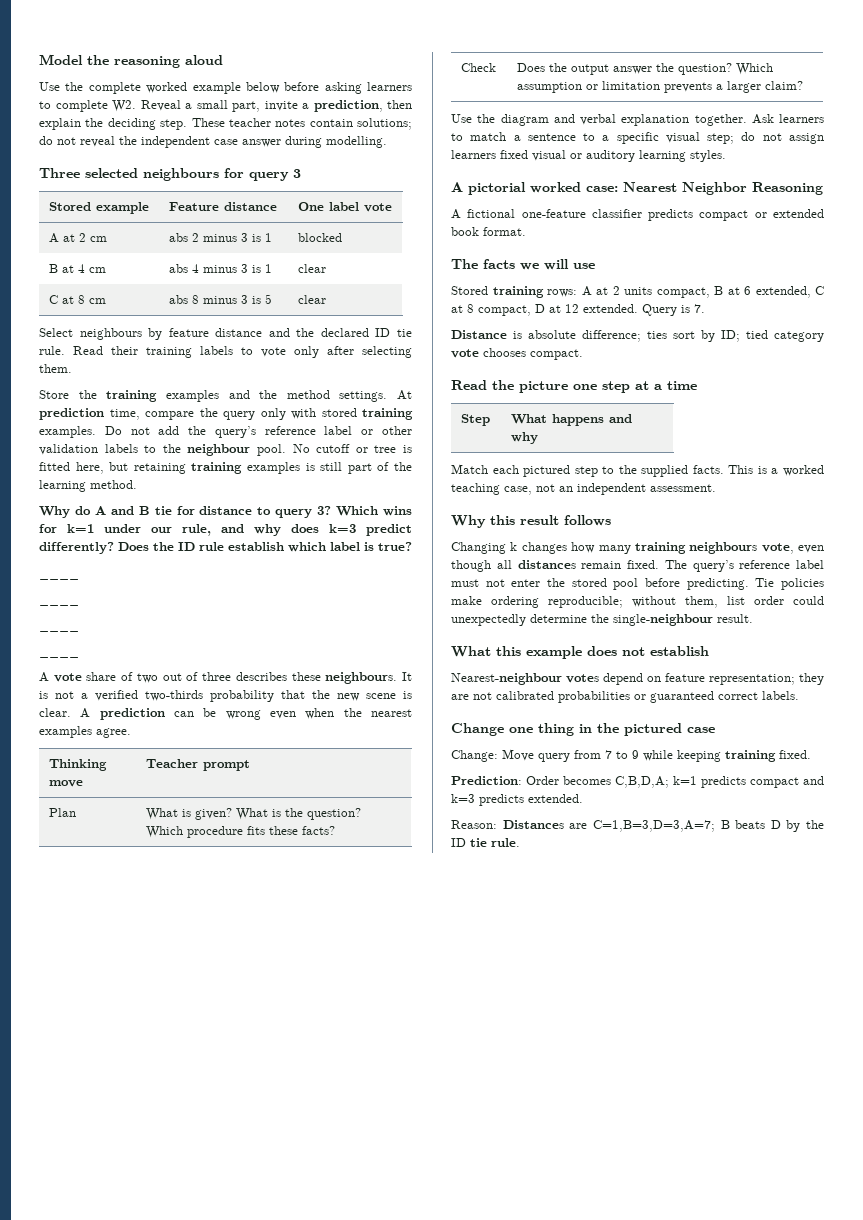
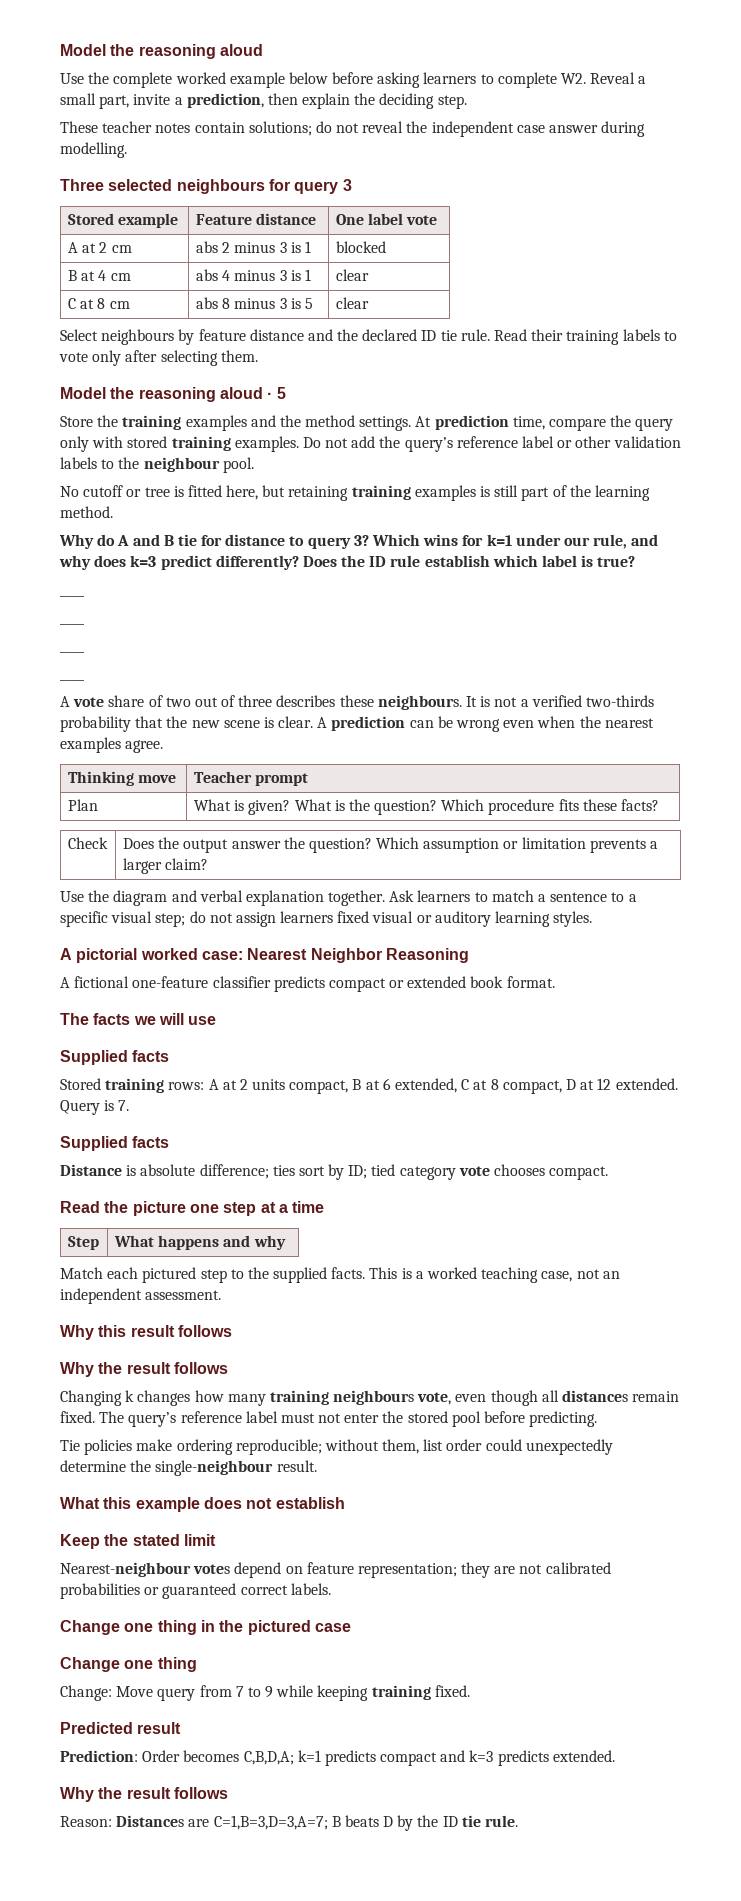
- Use the complete worked example below before asking learners to complete W2. Reveal a small part, invite a prediction, then explain the deciding step. These teacher notes contain solutions; do not reveal the independent case answer during modelling.
+ Use the complete worked example below before asking learners to complete W2. Reveal a small part, invite a prediction, then explain the deciding step.
+ These teacher notes contain solutions; do not reveal the independent case answer during modelling.
+ Model the reasoning aloud · 5
- Do not add the query’s reference label or other validation labels to the neighbour pool. No cutoff or tree is fitted here, but retaining training examples is still part of the learning method.
+ Do not add the query’s reference label or other validation labels to the neighbour pool.
+ No cutoff or tree is fitted here, but retaining training examples is still part of the learning method.
  The facts we will use
+ Supplied facts
  Query is 7.
+ Supplied facts
  Why this result follows
+ Why the result follows
- The query’s reference label must not enter the stored pool before predicting. Tie policies make ordering reproducible; without them, list order could unexpectedly determine the single-neighbour result.
+ The query’s reference label must not enter the stored pool before predicting.
+ Tie policies make ordering reproducible; without them, list order could unexpectedly determine the single-neighbour result.
+ Keep the stated limit
  Change one thing in the pictured case
+ Change one thing
+ Predicted result
  Prediction: Order becomes C,B,D,A; k=1 predicts compact and k=3 predicts extended.
+ Why the result follows

